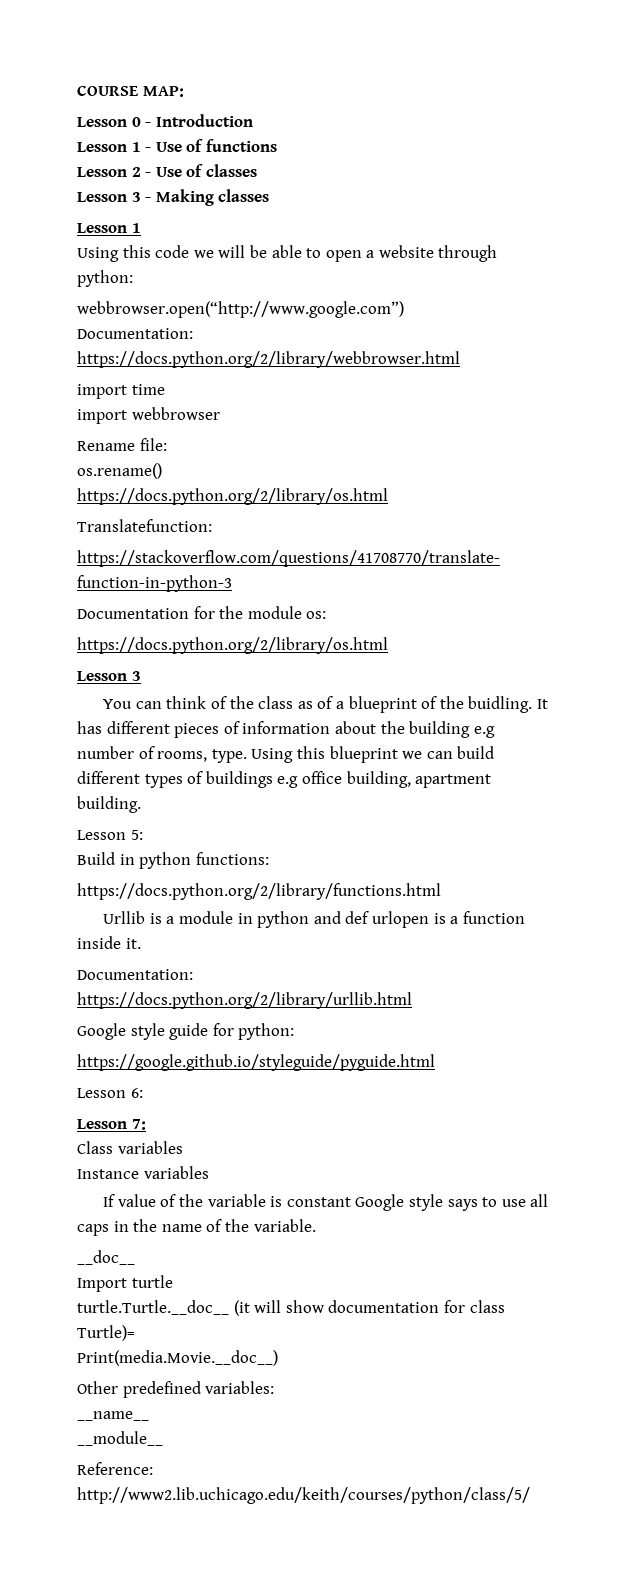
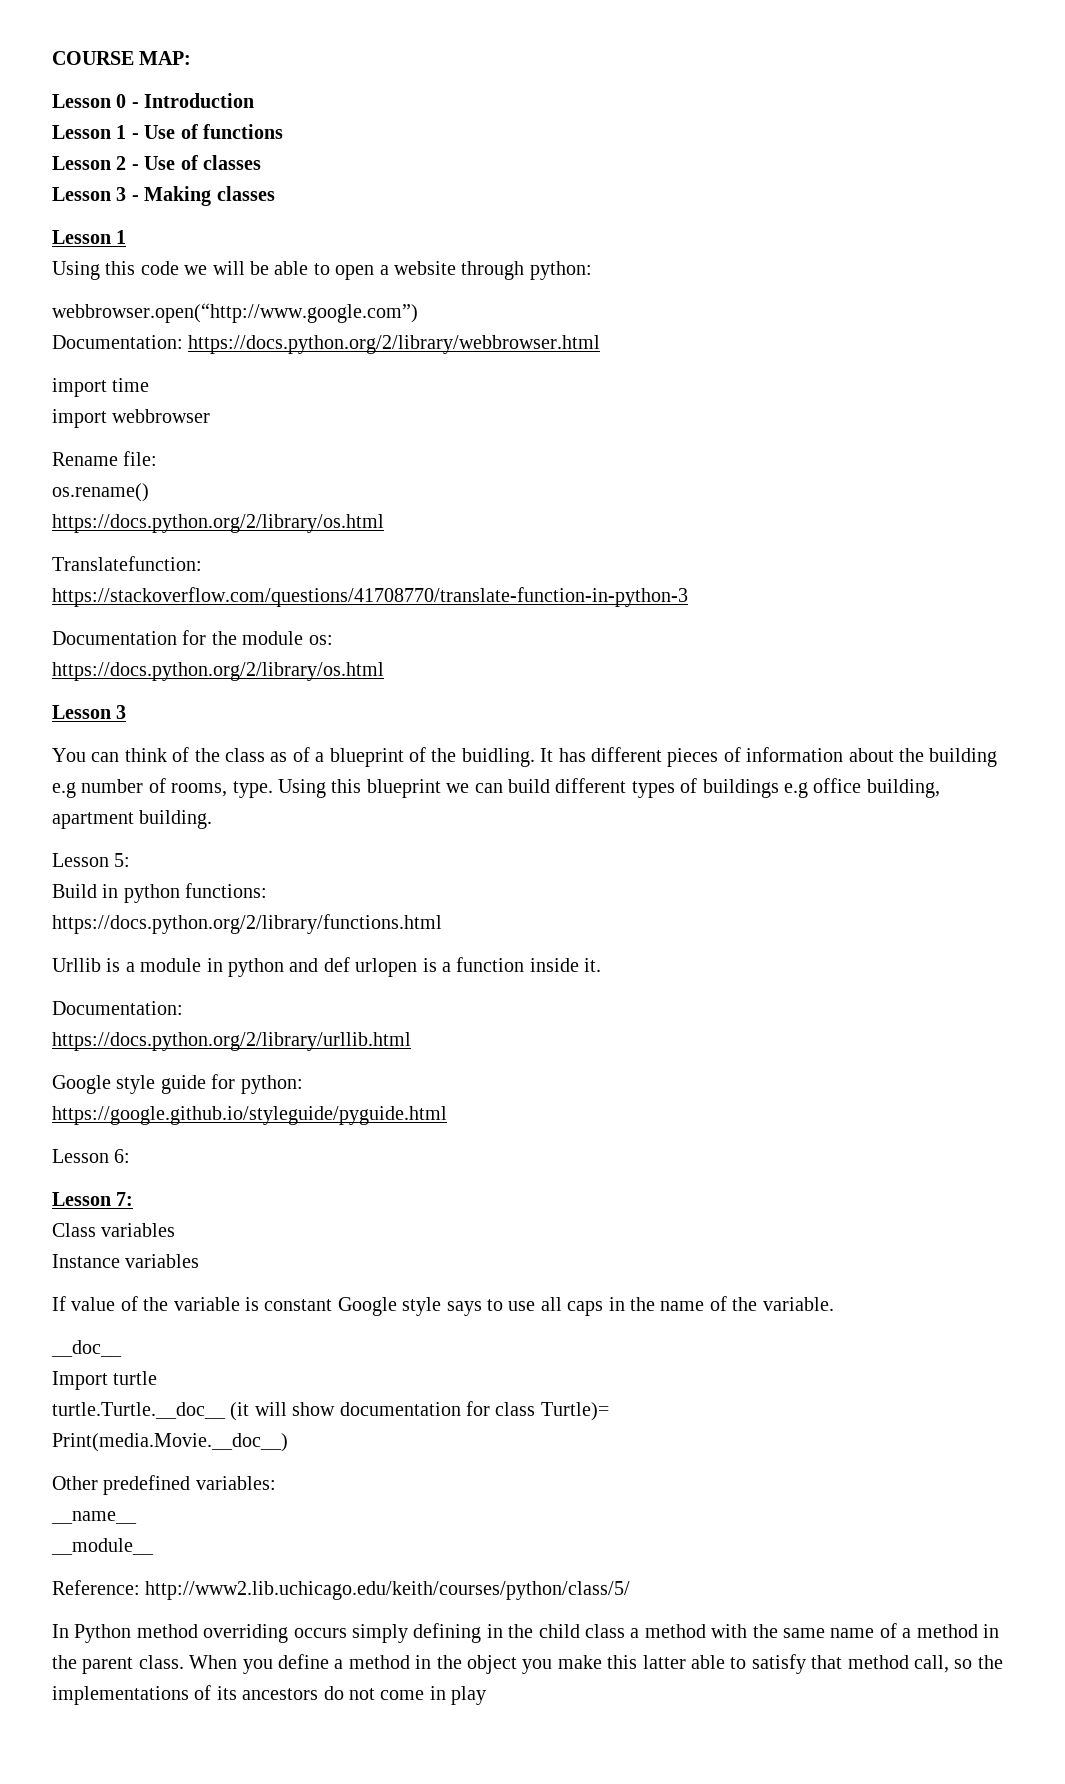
+ In Python method overriding occurs simply defining in the child class a method with the same name of a method in the parent class. When you define a method in the object you make this latter able to satisfy that method call, so the implementations of its ancestors do not come in play

